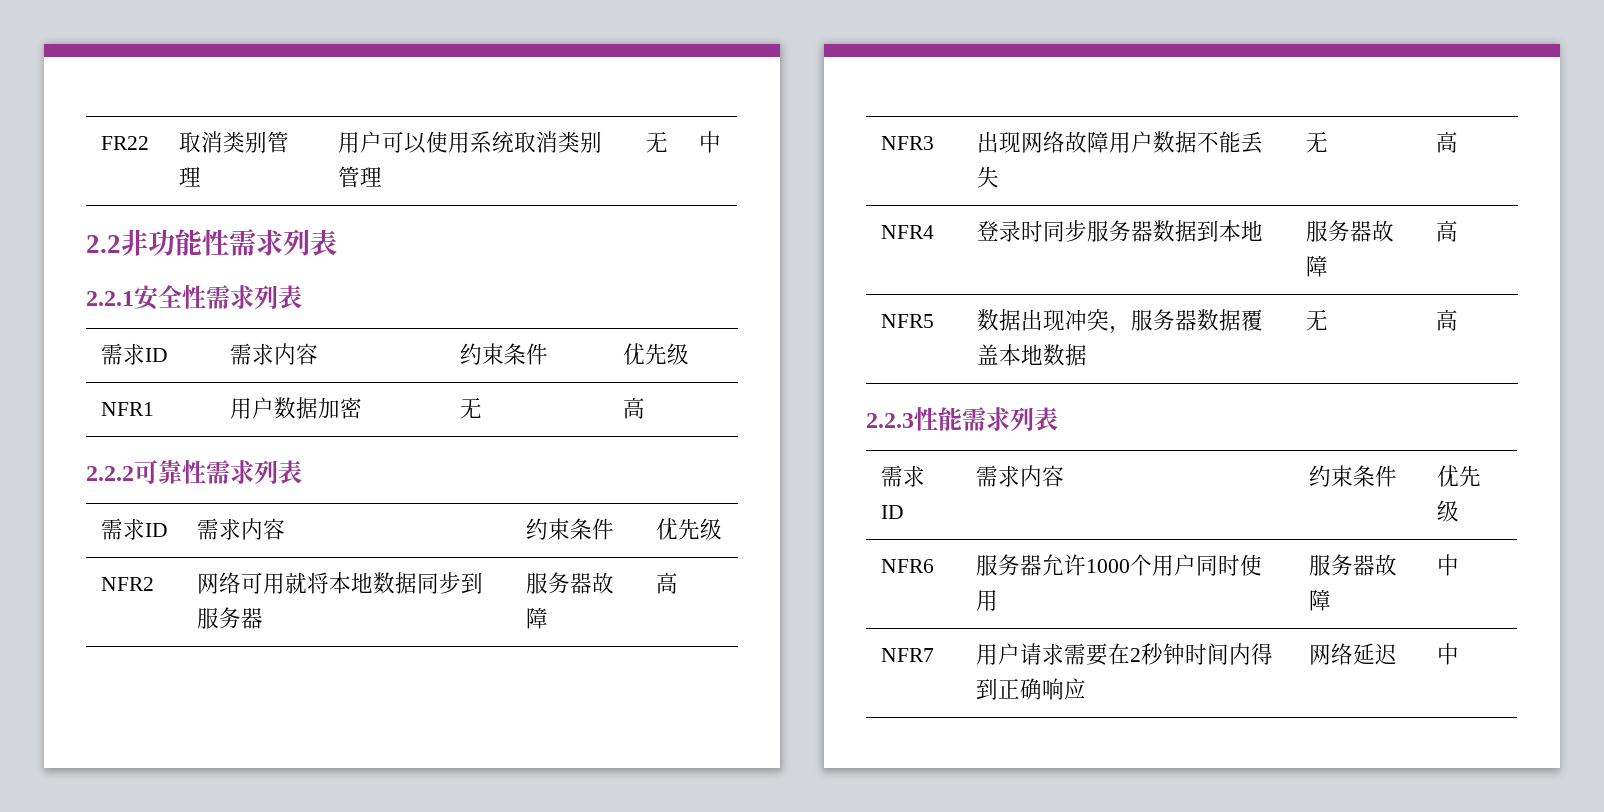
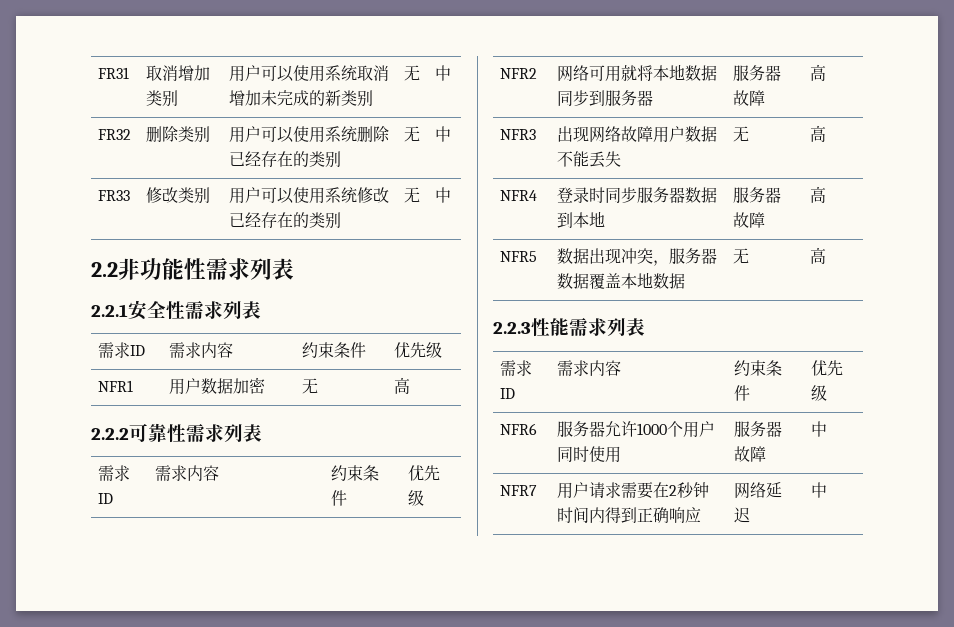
- FR22 | 取消类别管理 | 用户可以使用系统取消类别管理 | 无 | 中
+ FR31 | 取消增加类别 | 用户可以使用系统取消增加未完成的新类别 | 无 | 中
+ FR32 | 删除类别 | 用户可以使用系统删除已经存在的类别 | 无 | 中
+ FR33 | 修改类别 | 用户可以使用系统修改已经存在的类别 | 无 | 中

